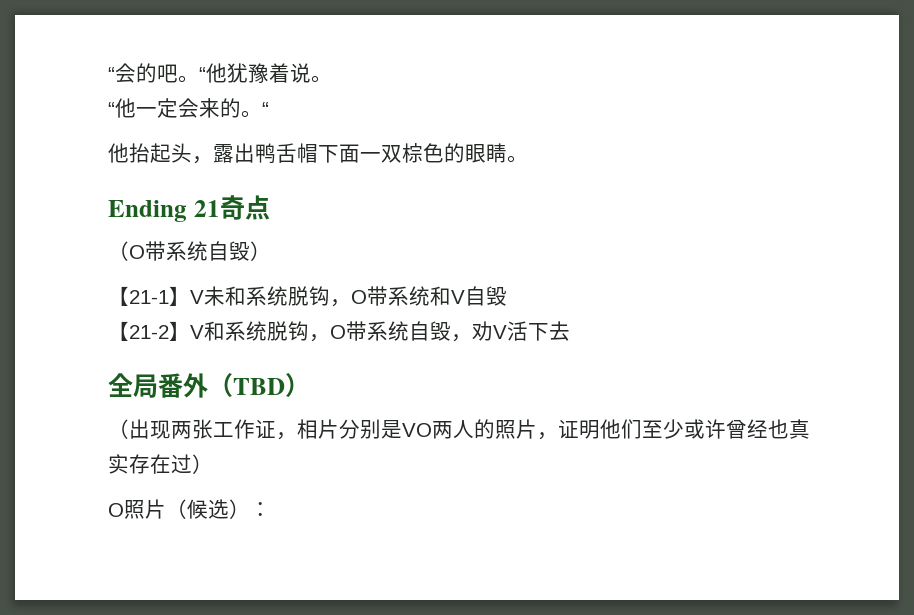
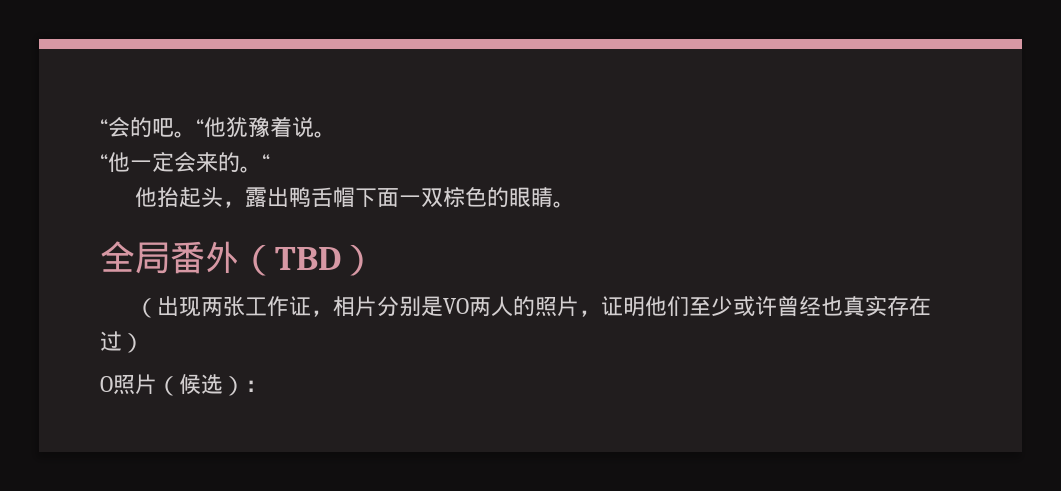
- Ending 21奇点
- （O带系统自毁）
- 【21-1】V未和系统脱钩，O带系统和V自毁
- 【21-2】V和系统脱钩，O带系统自毁，劝V活下去

